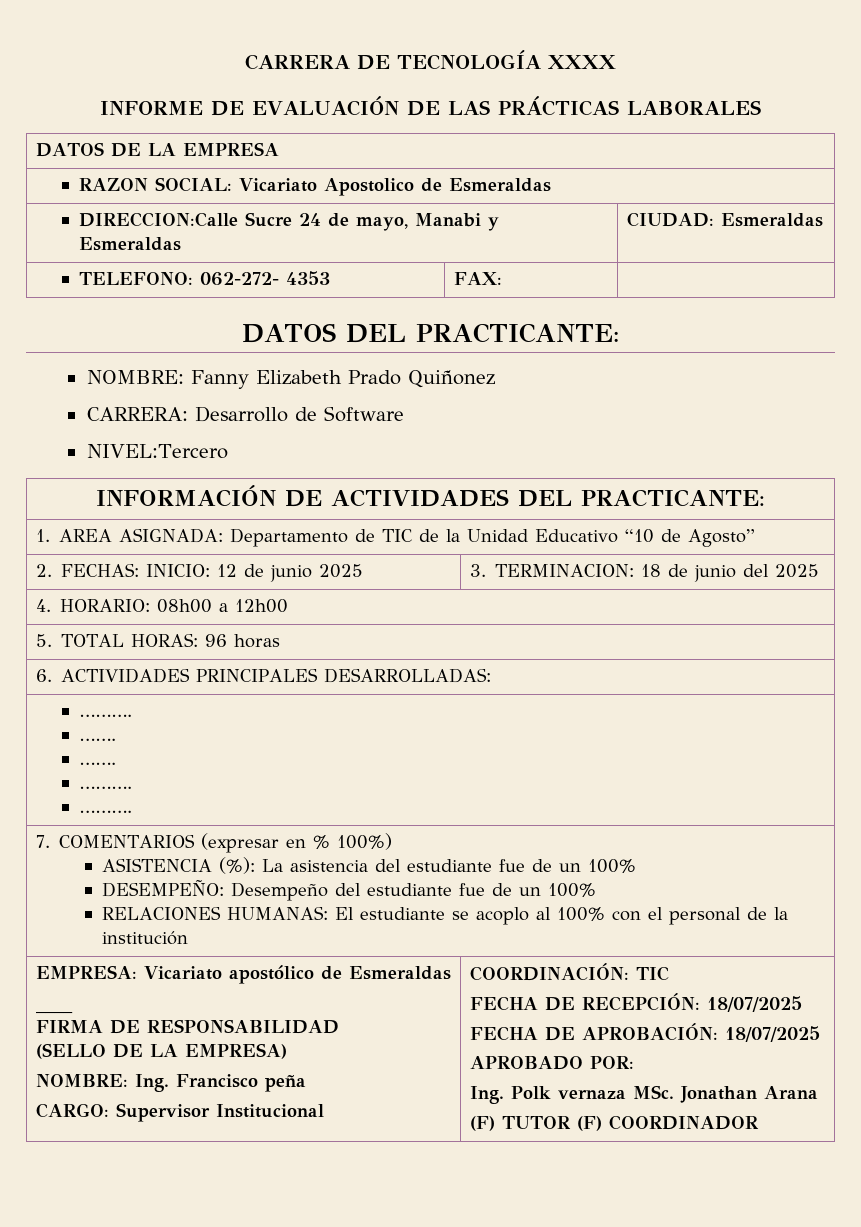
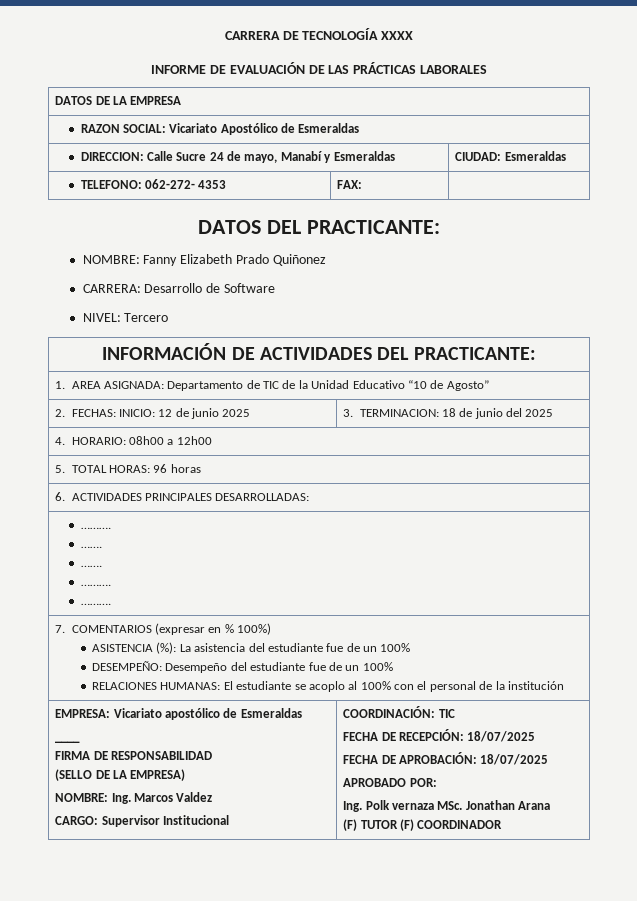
- RAZON SOCIAL: Vicariato Apostolico de Esmeraldas
- DIRECCION:Calle Sucre 24 de mayo, Manabi y Esmeraldas | CIUDAD: Esmeraldas
+ RAZON SOCIAL: Vicariato Apostólico de Esmeraldas
+ DIRECCION: Calle Sucre 24 de mayo, Manabí y Esmeraldas | CIUDAD: Esmeraldas
- NIVEL:Tercero
+ NIVEL: Tercero
- NOMBRE: Ing. Francisco peña
+ NOMBRE: Ing. Marcos Valdez

